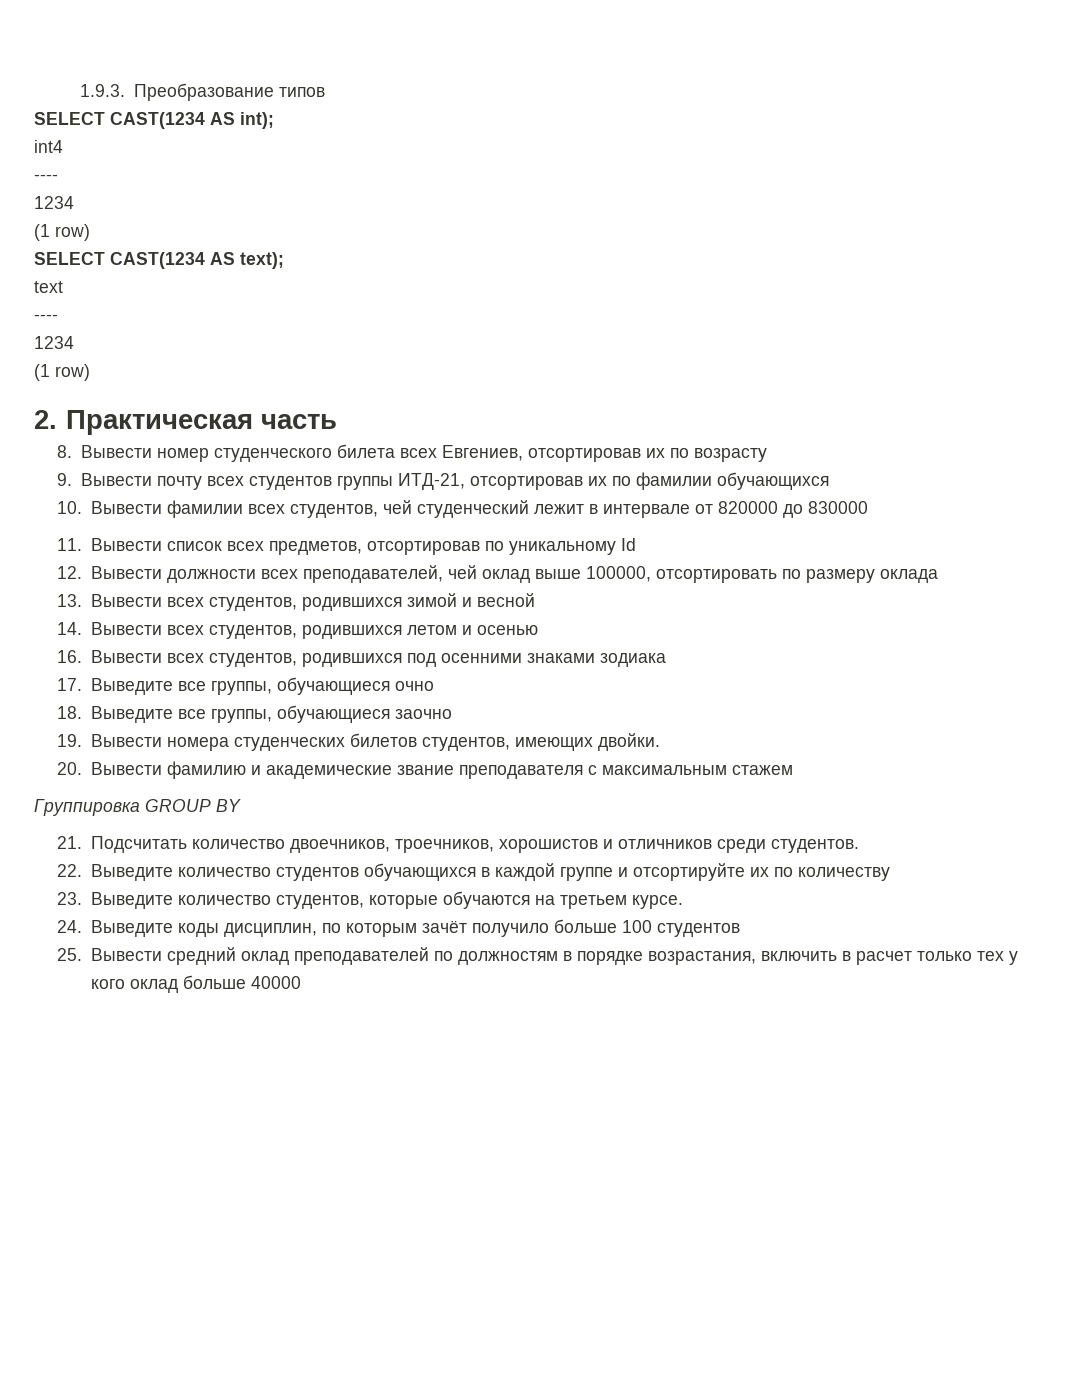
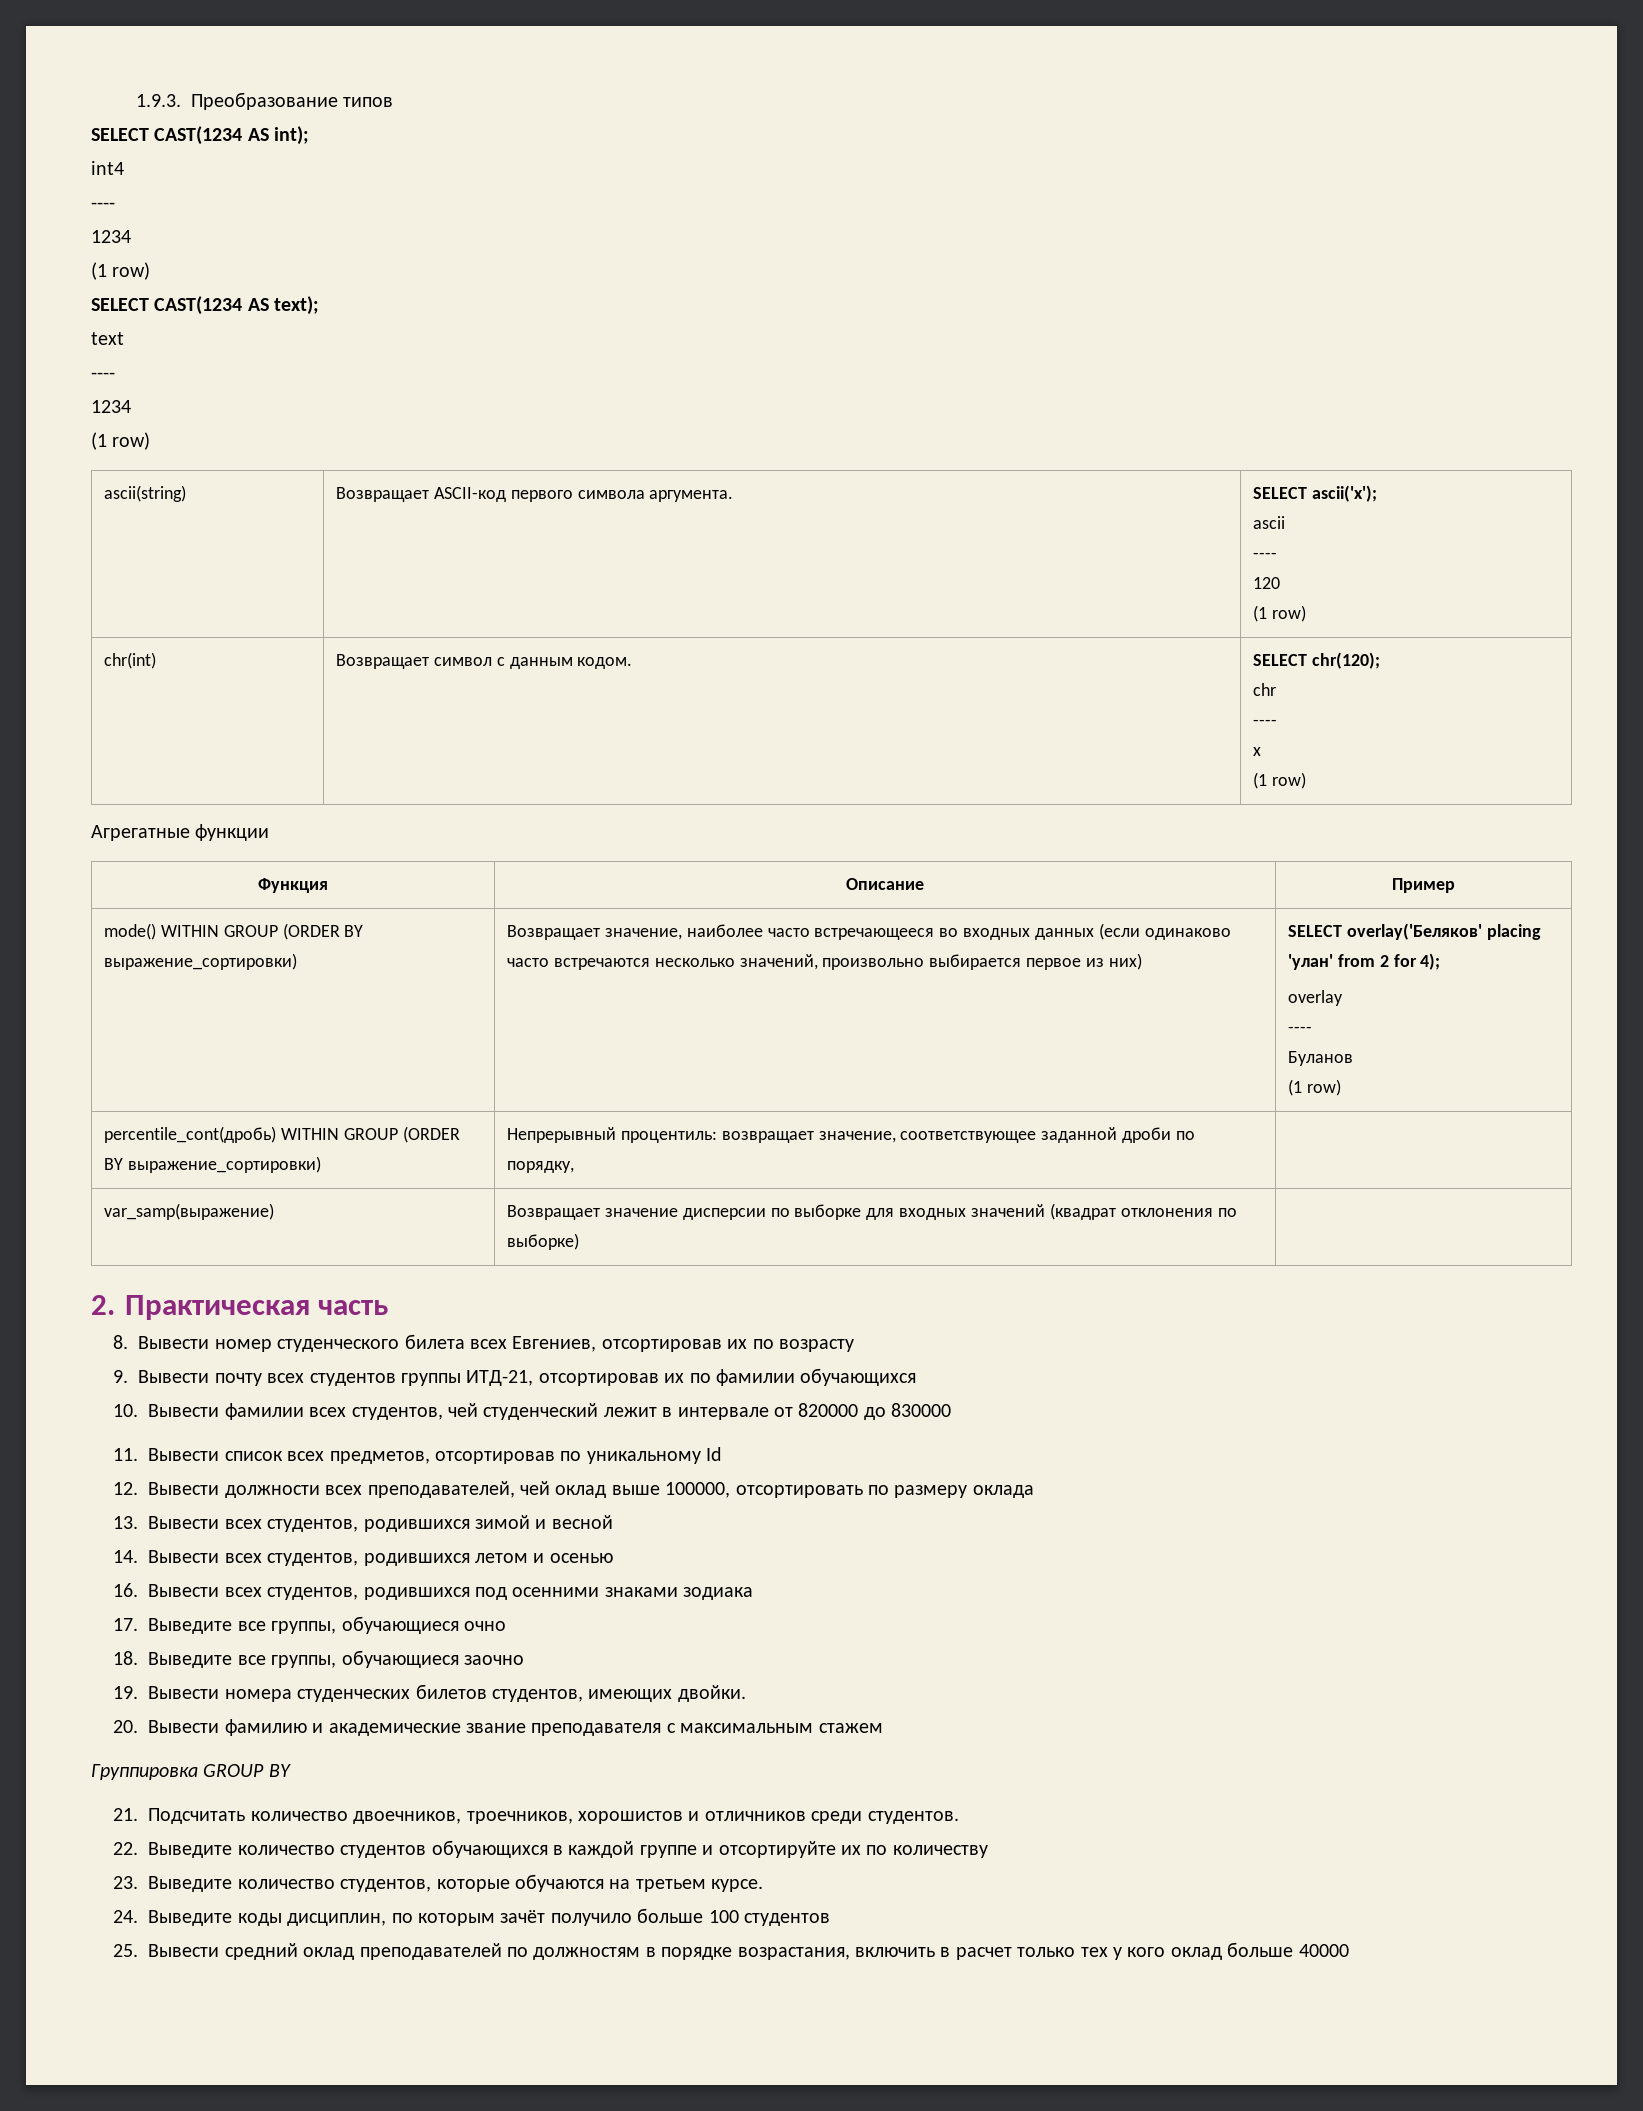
+ ascii(string) | Возвращает ASCII-код первого символа аргумента. | SELECT ascii('x');
+ ascii
+ ----
+ 120
+ (1 row)
+ chr(int) | Возвращает символ с данным кодом. | SELECT chr(120);
+ chr
+ ----
+ x
+ (1 row)
+ Агрегатные функции
+ Функция | Описание | Пример
+ mode() WITHIN GROUP (ORDER BY выражение_сортировки) | Возвращает значение, наиболее часто встречающееся во входных данных (если одинаково часто встречаются несколько значений, произвольно выбирается первое из них) | SELECT overlay('Беляков' placing 'улан' from 2 for 4);
+ overlay
+ ----
+ Буланов
+ (1 row)
+ percentile_cont(дробь) WITHIN GROUP (ORDER BY выражение_сортировки) | Непрерывный процентиль: возвращает значение, соответствующее заданной дроби по порядку, |
+ var_samp(выражение) | Возвращает значение дисперсии по выборке для входных значений (квадрат отклонения по выборке) |

